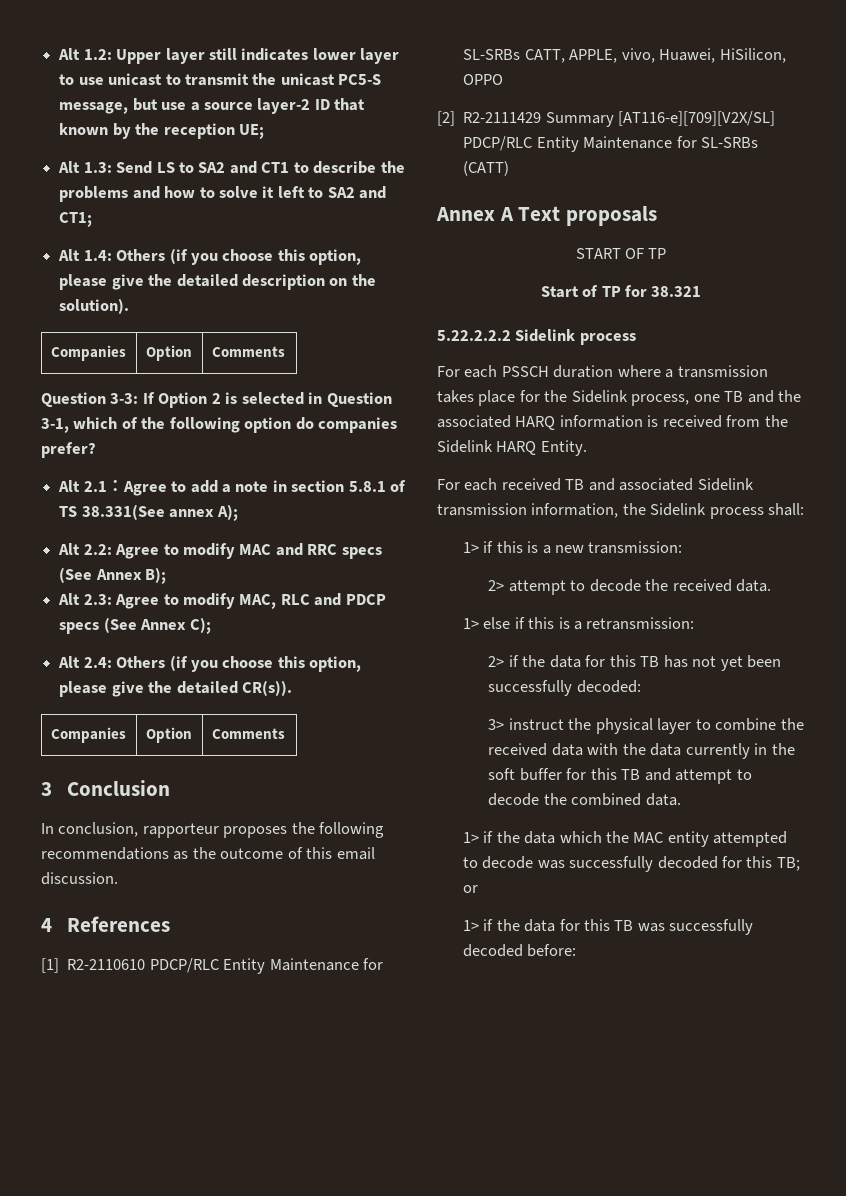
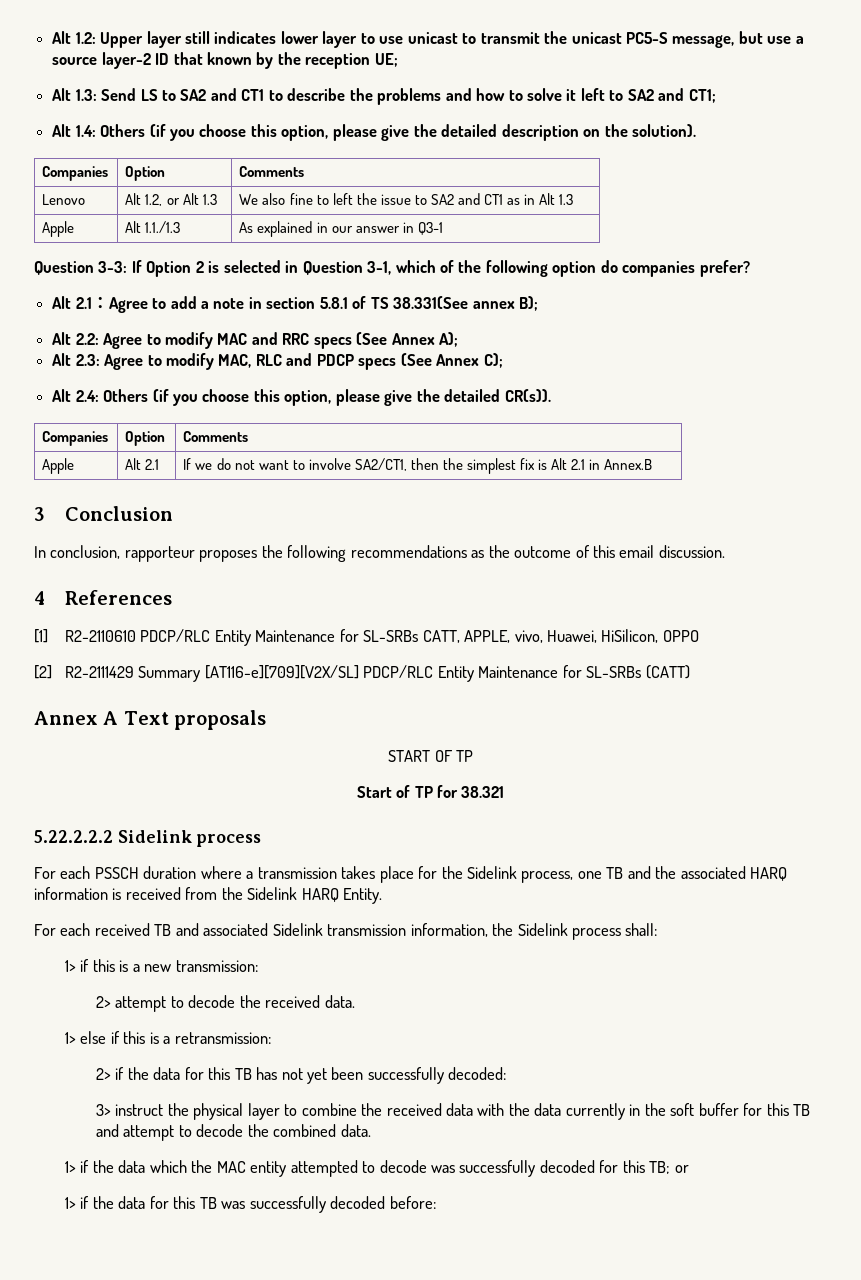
+ Lenovo | Alt 1.2, or Alt 1.3 | We also fine to left the issue to SA2 and CT1 as in Alt 1.3
+ Apple | Alt 1.1./1.3 | As explained in our answer in Q3-1
- Alt 2.1：Agree to add a note in section 5.8.1 of TS 38.331(See annex A);
+ Alt 2.1：Agree to add a note in section 5.8.1 of TS 38.331(See annex B);
- Alt 2.2: Agree to modify MAC and RRC specs (See Annex B);
+ Alt 2.2: Agree to modify MAC and RRC specs (See Annex A);
+ Apple | Alt 2.1 | If we do not want to involve SA2/CT1, then the simplest fix is Alt 2.1 in Annex.B

